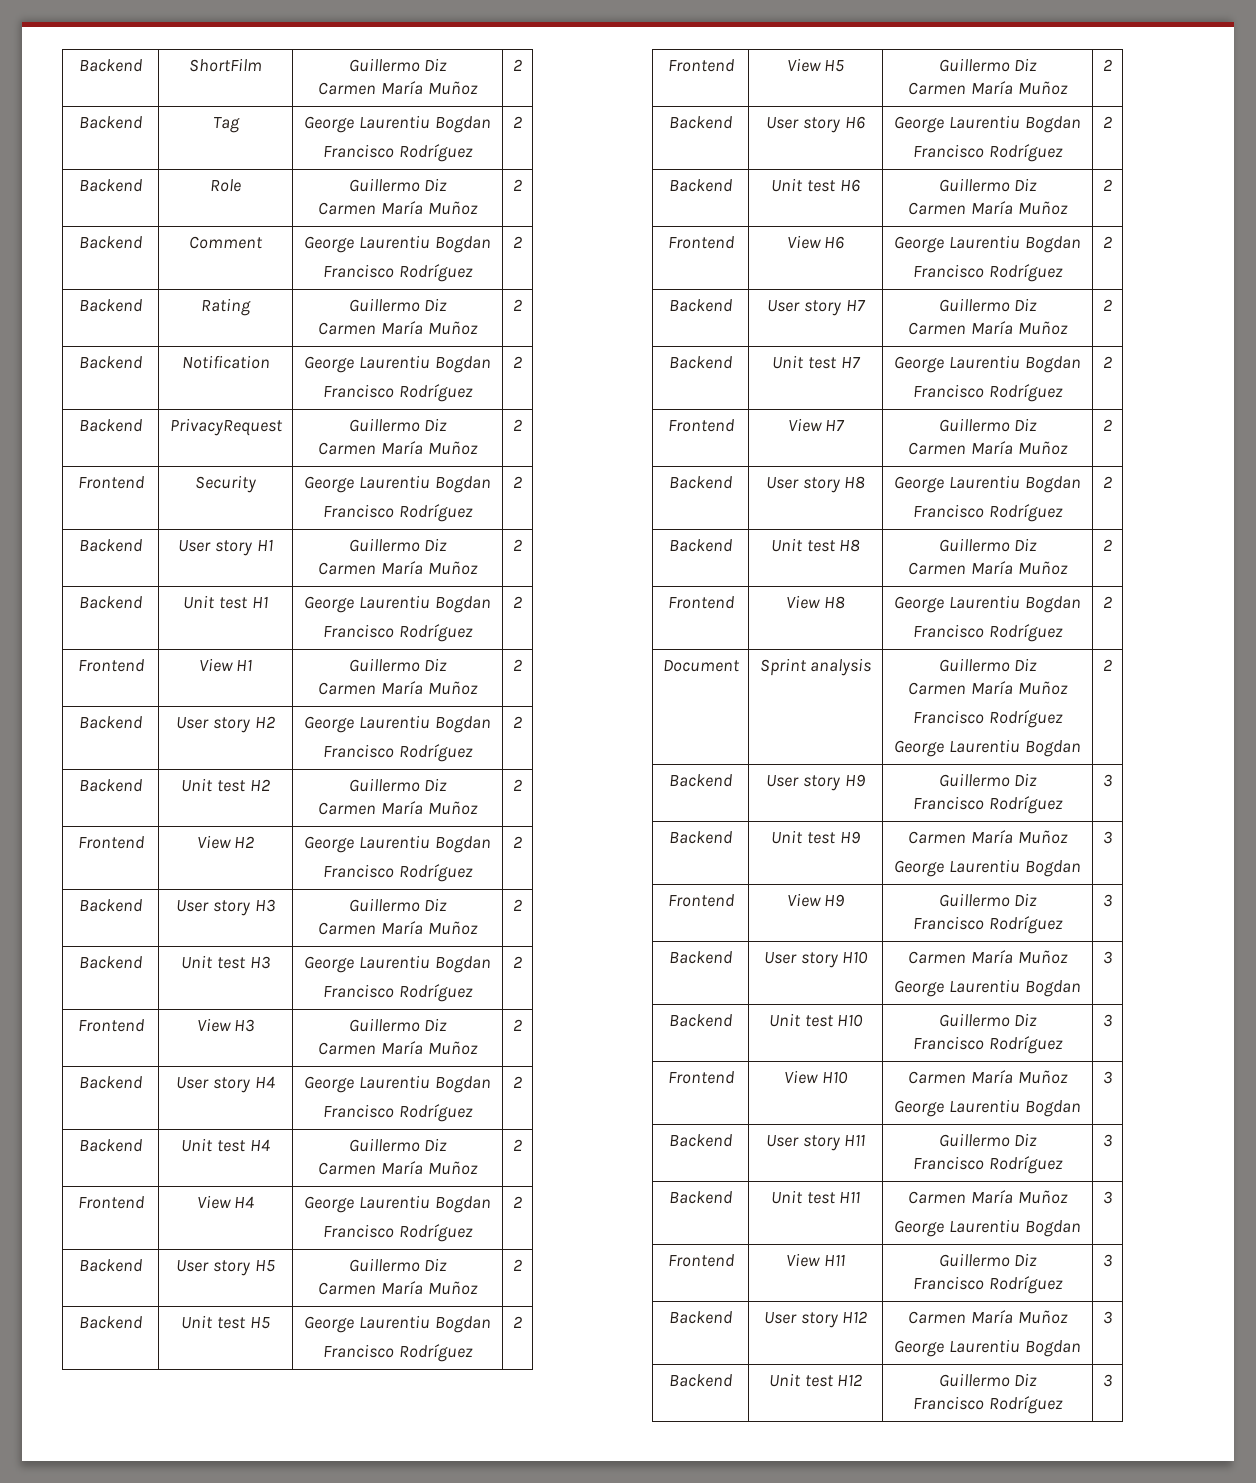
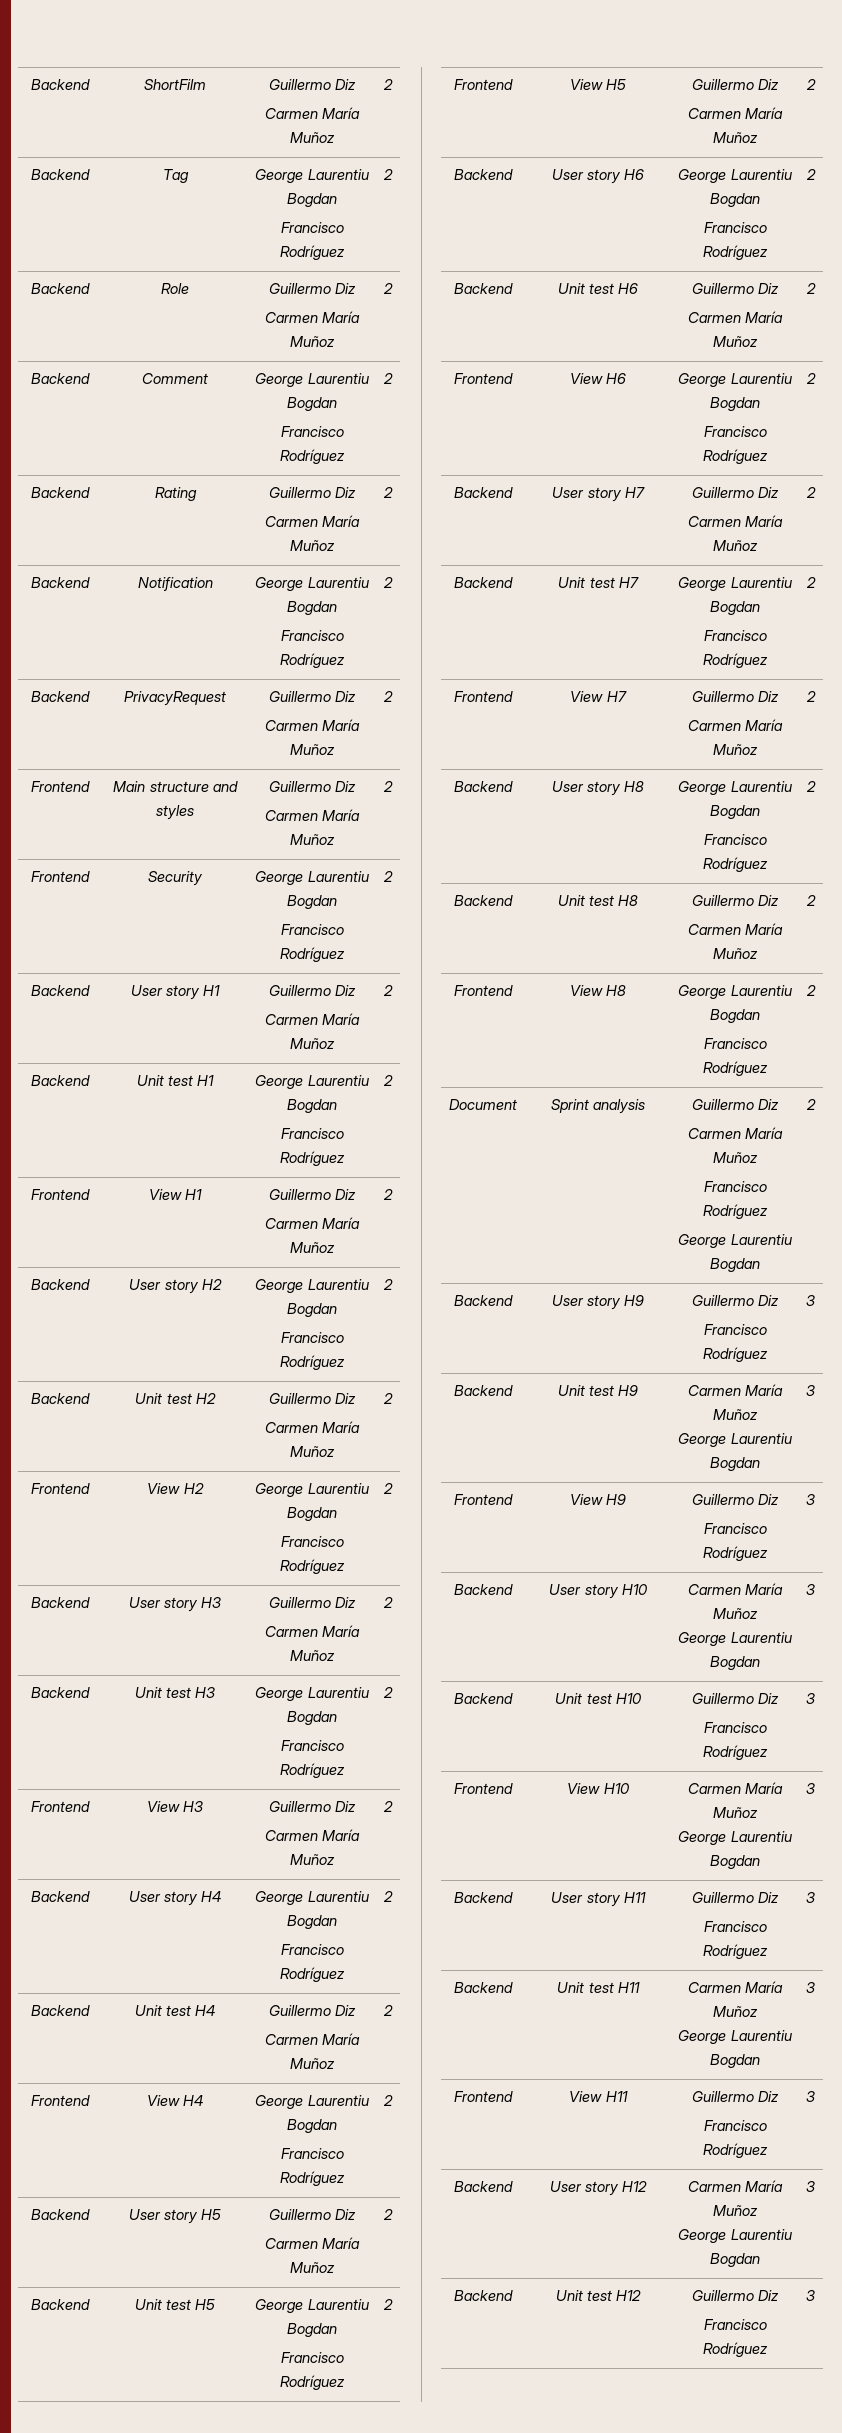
+ Frontend | Main structure and styles | Guillermo Diz
+ Carmen María Muñoz | 2

